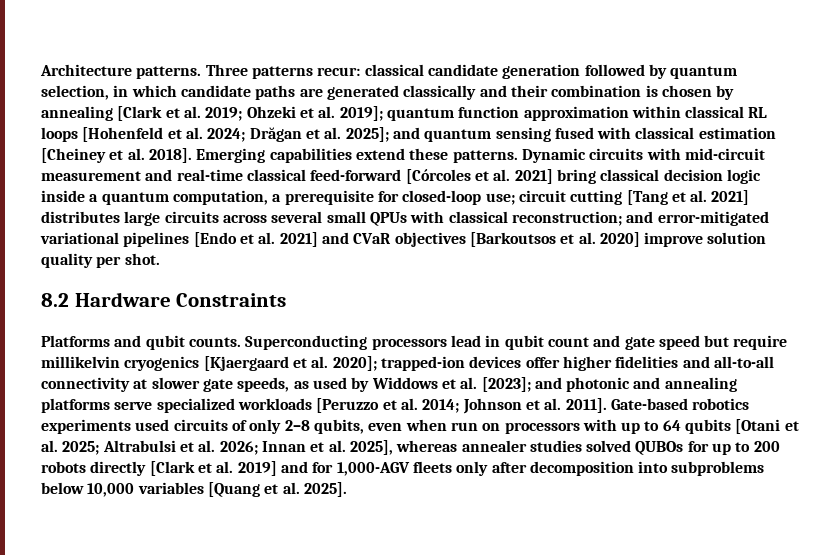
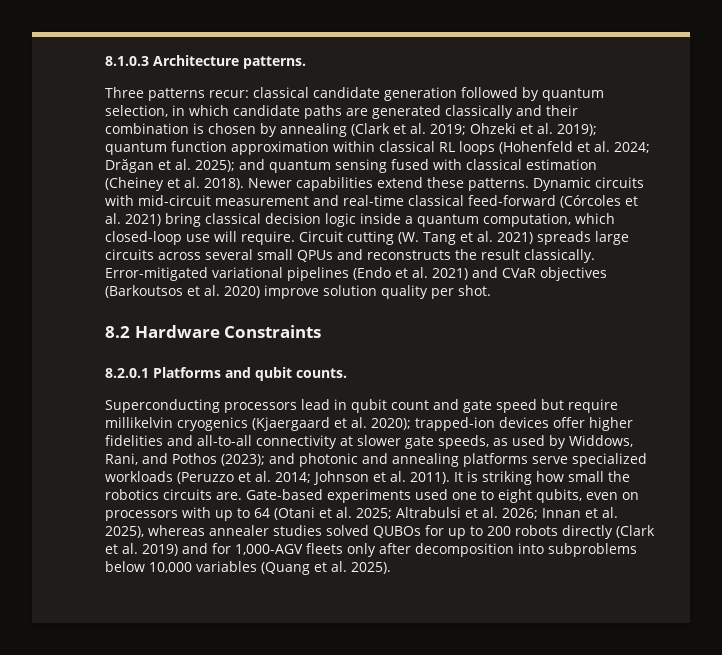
- Architecture patterns. Three patterns recur: classical candidate generation followed by quantum selection, in which candidate paths are generated classically and their combination is chosen by annealing [Clark et al. 2019; Ohzeki et al. 2019]; quantum function approximation within classical RL loops [Hohenfeld et al. 2024; Drăgan et al. 2025]; and quantum sensing fused with classical estimation [Cheiney et al. 2018]. Emerging capabilities extend these patterns.
+ 8.1.0.3 Architecture patterns.
+ Three patterns recur: classical candidate generation followed by quantum selection, in which candidate paths are generated classically and their combination is chosen by annealing (Clark et al. 2019; Ohzeki et al. 2019); quantum function approximation within classical RL loops (Hohenfeld et al. 2024; Drăgan et al. 2025); and quantum sensing fused with classical estimation (Cheiney et al. 2018). Newer capabilities extend these patterns.
- Dynamic circuits with mid-circuit measurement and real-time classical feed-forward [Córcoles et al. 2021] bring classical decision logic inside a quantum computation, a prerequisite for closed-loop use; circuit cutting [Tang et al. 2021] distributes large circuits across several small QPUs with classical reconstruction; and error-mitigated variational pipelines [Endo et al. 2021] and CVaR objectives [Barkoutsos et al. 2020] improve solution quality per shot.
+ Dynamic circuits with mid-circuit measurement and real-time classical feed-forward (Córcoles et al. 2021) bring classical decision logic inside a quantum computation, which closed-loop use will require. Circuit cutting (W. Tang et al. 2021) spreads large circuits across several small QPUs and reconstructs the result classically. Error-mitigated variational pipelines (Endo et al. 2021) and CVaR objectives (Barkoutsos et al. 2020) improve solution quality per shot.
- Platforms and qubit counts. Superconducting processors lead in qubit count and gate speed but require millikelvin cryogenics [Kjaergaard et al. 2020];
+ 8.2.0.1 Platforms and qubit counts.
+ Superconducting processors lead in qubit count and gate speed but require millikelvin cryogenics (Kjaergaard et al. 2020);
- trapped-ion devices offer higher fidelities and all-to-all connectivity at slower gate speeds, as used by Widdows et al. [2023];
+ trapped-ion devices offer higher fidelities and all-to-all connectivity at slower gate speeds, as used by Widdows, Rani, and Pothos (2023);
- and photonic and annealing platforms serve specialized workloads [Peruzzo et al. 2014;
+ and photonic and annealing platforms serve specialized workloads (Peruzzo et al. 2014;
- Johnson et al. 2011]. Gate-based robotics experiments used circuits of only 2–8 qubits, even when run on processors with up to 64 qubits [Otani et al. 2025;
+ Johnson et al. 2011). It is striking how small the robotics circuits are. Gate-based experiments used one to eight qubits, even on processors with up to 64 (Otani et al. 2025;
- Innan et al. 2025], whereas annealer studies solved QUBOs for up to 200 robots directly [Clark et al. 2019] and for 1,000-AGV fleets only after decomposition into subproblems below 10,000 variables [Quang et al. 2025].
+ Innan et al. 2025), whereas annealer studies solved QUBOs for up to 200 robots directly (Clark et al. 2019) and for 1,000-AGV fleets only after decomposition into subproblems below 10,000 variables (Quang et al. 2025).

